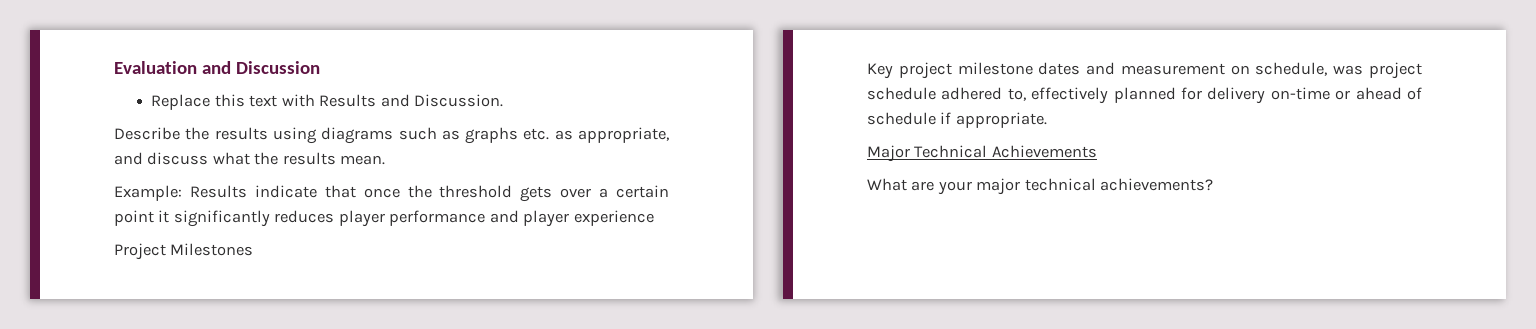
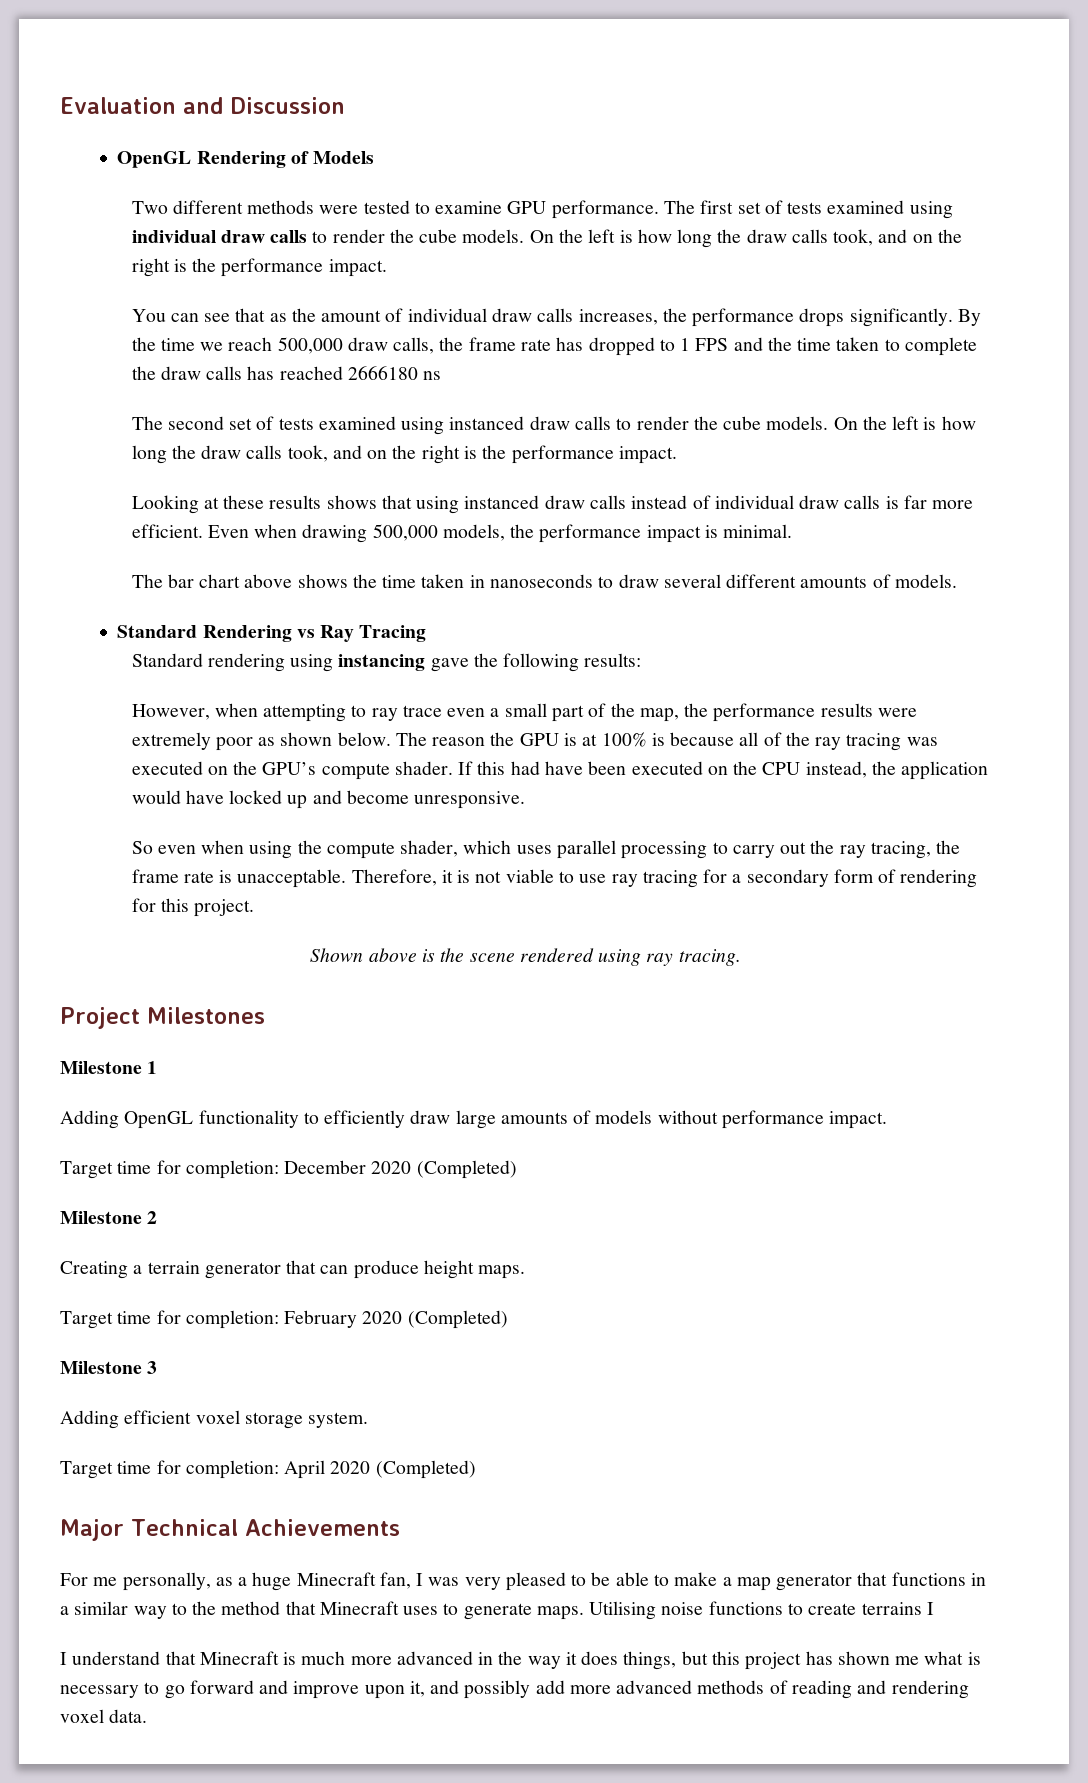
- Replace this text with Results and Discussion.
- Describe the results using diagrams such as graphs etc. as appropriate, and discuss what the results mean.
- Example: Results indicate that once the threshold gets over a certain point it significantly reduces player performance and player experience
+ OpenGL Rendering of Models
+ Two different methods were tested to examine GPU performance. The first set of tests examined using individual draw calls to render the cube models. On the left is how long the draw calls took, and on the right is the performance impact.
+ You can see that as the amount of individual draw calls increases, the performance drops significantly. By the time we reach 500,000 draw calls, the frame rate has dropped to 1 FPS and the time taken to complete the draw calls has reached 2666180 ns
+ The second set of tests examined using instanced draw calls to render the cube models. On the left is how long the draw calls took, and on the right is the performance impact.
+ Looking at these results shows that using instanced draw calls instead of individual draw calls is far more efficient. Even when drawing 500,000 models, the performance impact is minimal.
+ The bar chart above shows the time taken in nanoseconds to draw several different amounts of models.
+ Standard Rendering vs Ray Tracing
+ Standard rendering using instancing gave the following results:
+ However, when attempting to ray trace even a small part of the map, the performance results were extremely poor as shown below. The reason the GPU is at 100% is because all of the ray tracing was executed on the GPU’s compute shader. If this had have been executed on the CPU instead, the application would have locked up and become unresponsive.
+ So even when using the compute shader, which uses parallel processing to carry out the ray tracing, the frame rate is unacceptable. Therefore, it is not viable to use ray tracing for a secondary form of rendering for this project.
+ Shown above is the scene rendered using ray tracing.
  Project Milestones
- Key project milestone dates and measurement on schedule, was project schedule adhered to, effectively planned for delivery on-time or ahead of schedule if appropriate.
+ Milestone 1
+ Adding OpenGL functionality to efficiently draw large amounts of models without performance impact.
+ Target time for completion: December 2020 (Completed)
+ Milestone 2
+ Creating a terrain generator that can produce height maps.
+ Target time for completion: February 2020 (Completed)
+ Milestone 3
+ Adding efficient voxel storage system.
+ Target time for completion: April 2020 (Completed)
  Major Technical Achievements
- What are your major technical achievements?
+ For me personally, as a huge Minecraft fan, I was very pleased to be able to make a map generator that functions in a similar way to the method that Minecraft uses to generate maps. Utilising noise functions to create terrains I
+ I understand that Minecraft is much more advanced in the way it does things, but this project has shown me what is necessary to go forward and improve upon it, and possibly add more advanced methods of reading and rendering voxel data.

